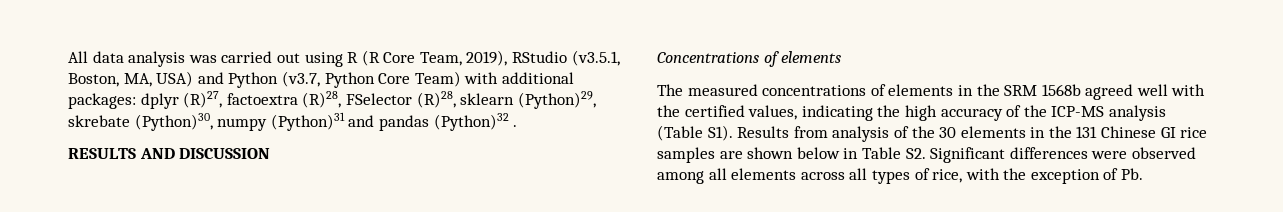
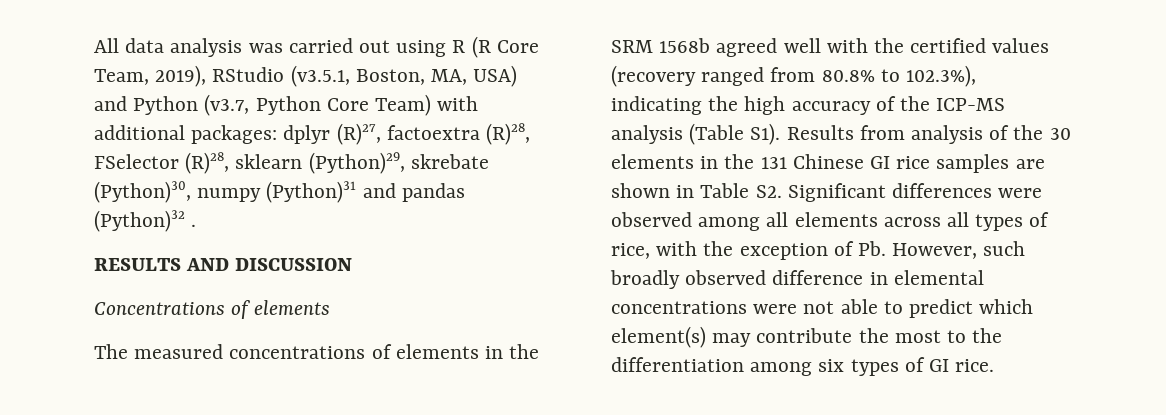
- The measured concentrations of elements in the SRM 1568b agreed well with the certified values, indicating the high accuracy of the ICP-MS analysis (Table S1). Results from analysis of the 30 elements in the 131 Chinese GI rice samples are shown below in Table S2. Significant differences were observed among all elements across all types of rice, with the exception of Pb.
+ The measured concentrations of elements in the SRM 1568b agreed well with the certified values (recovery ranged from 80.8% to 102.3%), indicating the high accuracy of the ICP-MS analysis (Table S1). Results from analysis of the 30 elements in the 131 Chinese GI rice samples are shown in Table S2. Significant differences were observed among all elements across all types of rice, with the exception of Pb. However, such broadly observed difference in elemental concentrations were not able to predict which element(s) may contribute the most to the differentiation among six types of GI rice.

